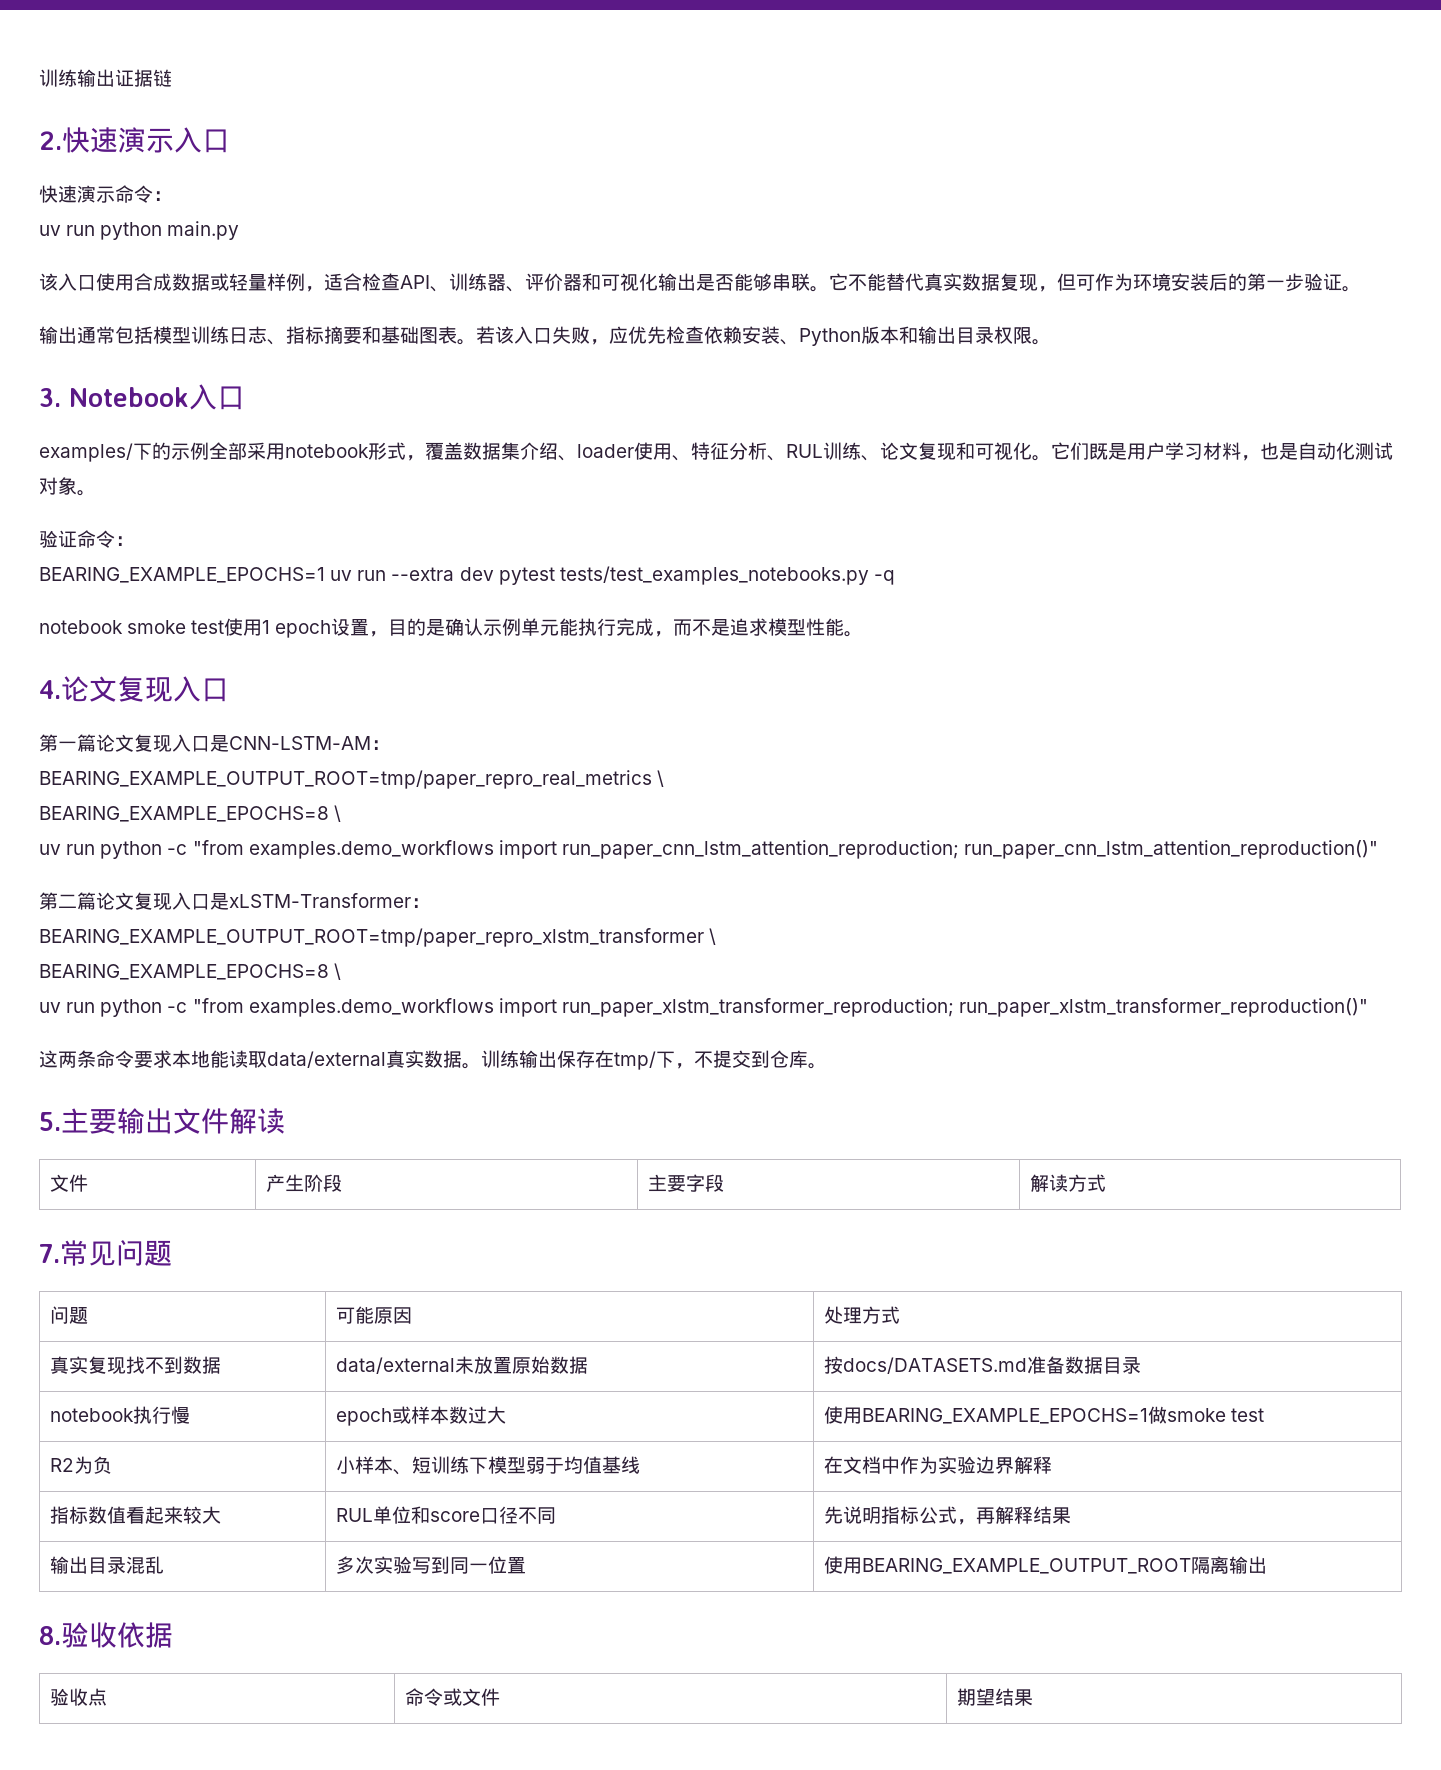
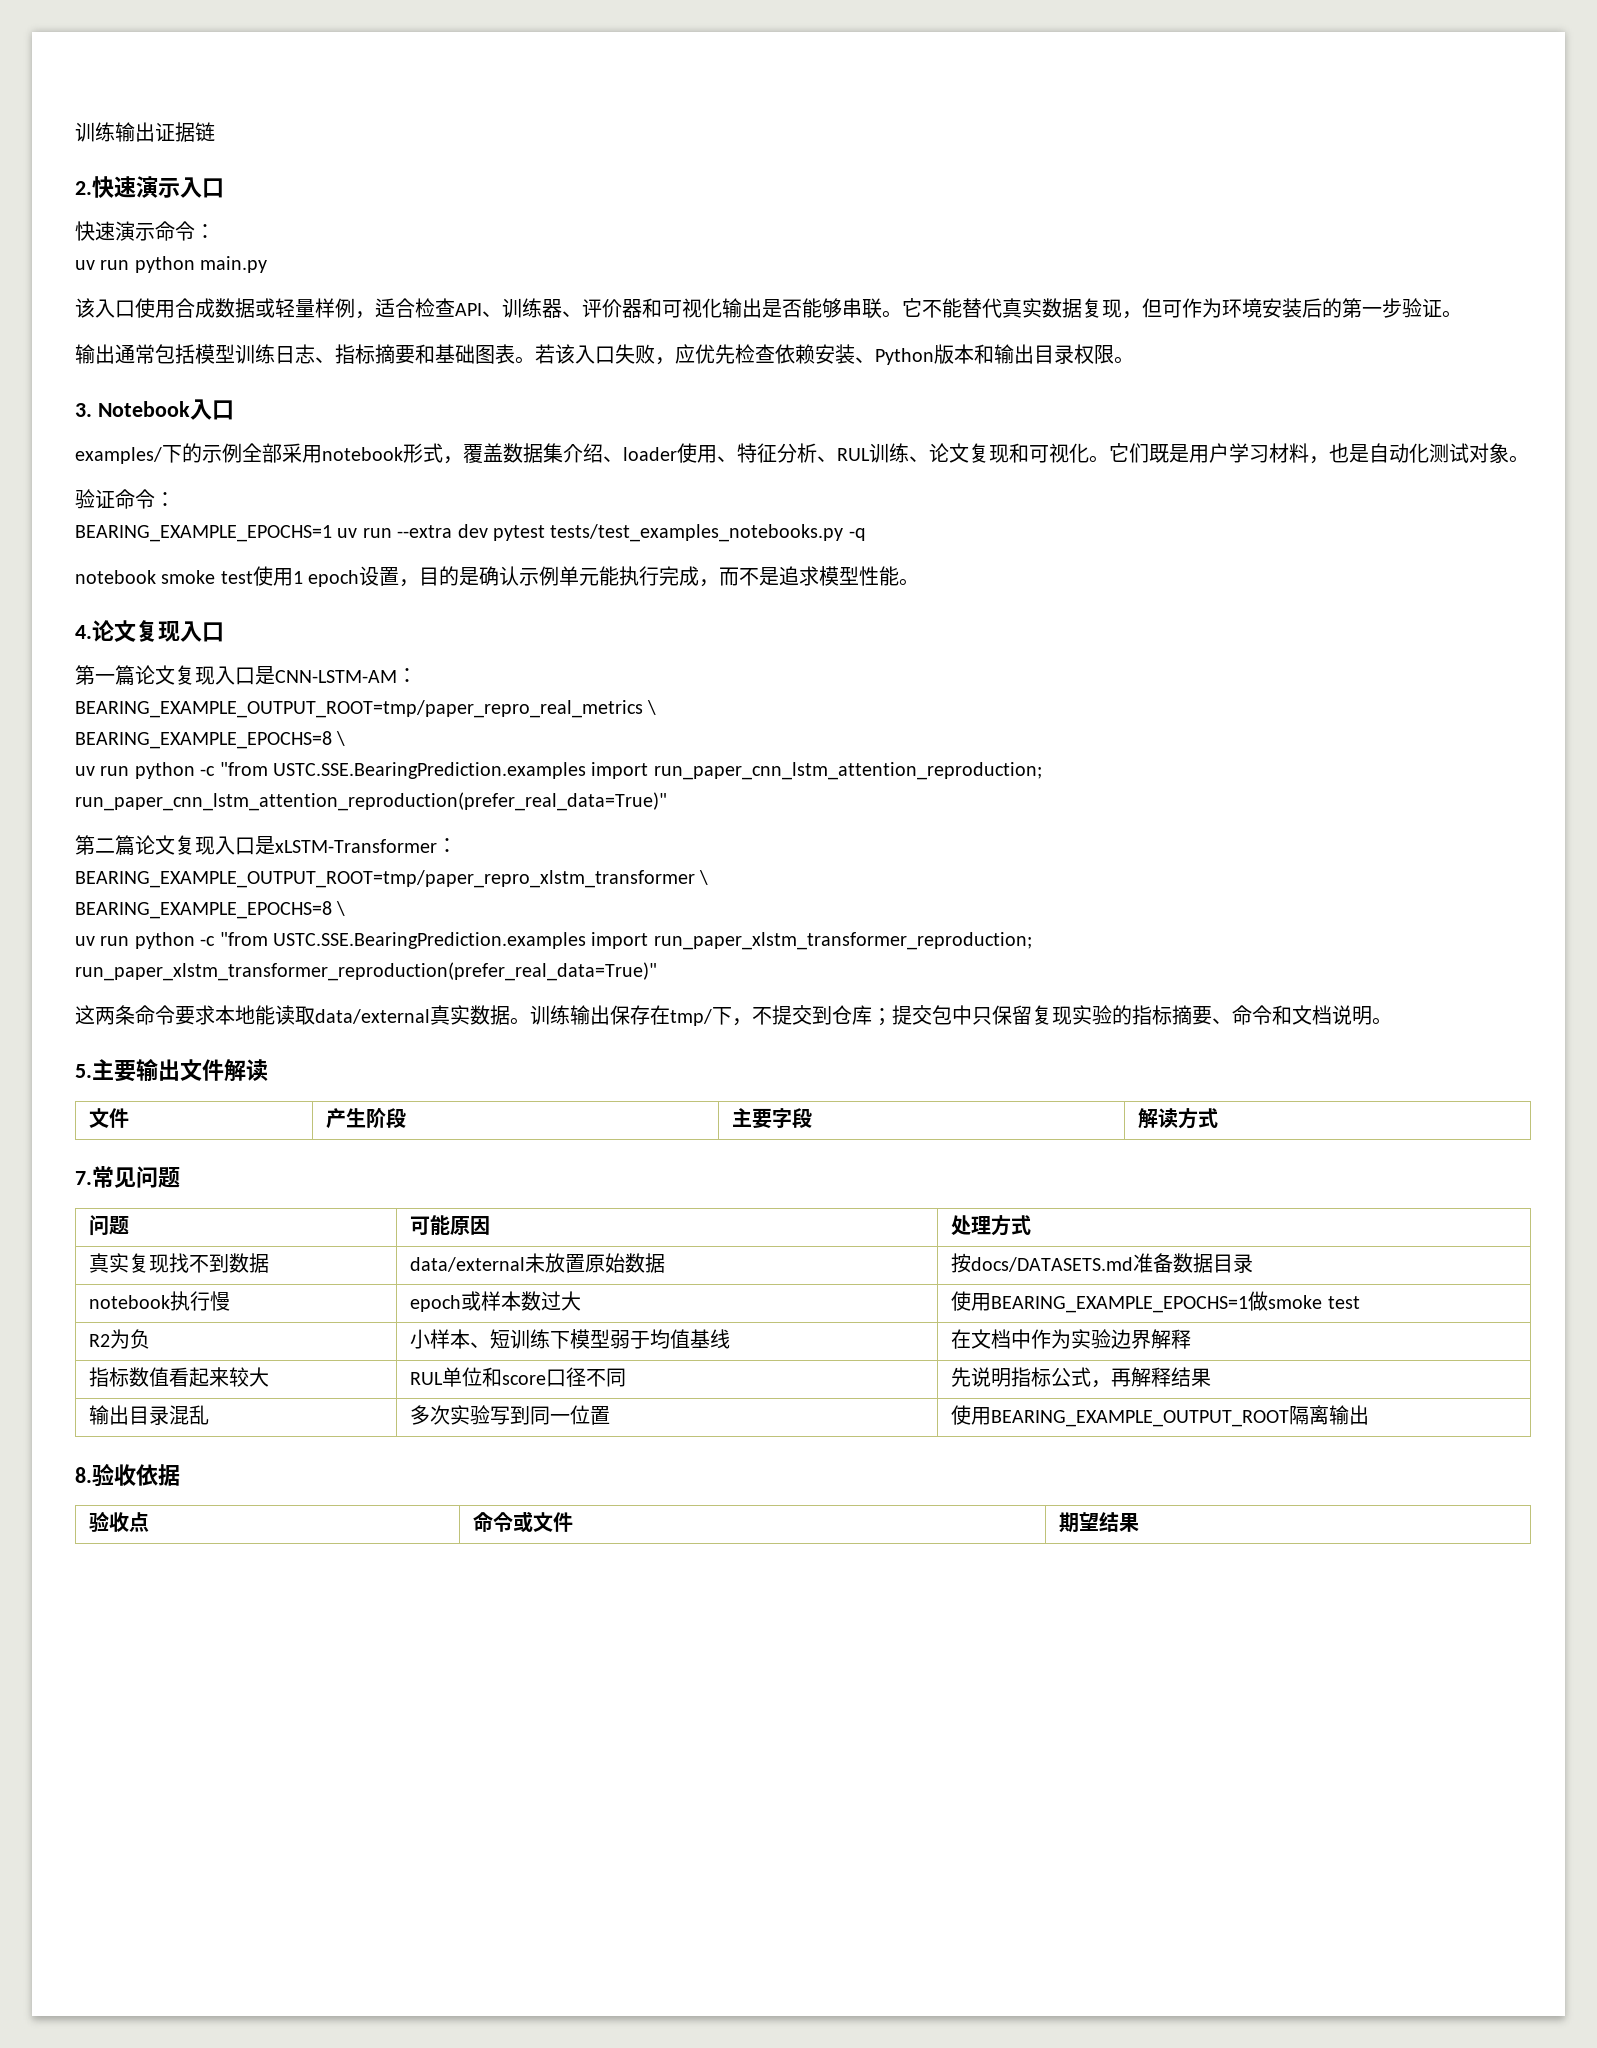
- uv run python -c "from examples.demo_workflows import run_paper_cnn_lstm_attention_reproduction; run_paper_cnn_lstm_attention_reproduction()"
+ uv run python -c "from USTC.SSE.BearingPrediction.examples import run_paper_cnn_lstm_attention_reproduction; run_paper_cnn_lstm_attention_reproduction(prefer_real_data=True)"
- uv run python -c "from examples.demo_workflows import run_paper_xlstm_transformer_reproduction; run_paper_xlstm_transformer_reproduction()"
+ uv run python -c "from USTC.SSE.BearingPrediction.examples import run_paper_xlstm_transformer_reproduction; run_paper_xlstm_transformer_reproduction(prefer_real_data=True)"
- 训练输出保存在tmp/下，不提交到仓库。
+ 训练输出保存在tmp/下，不提交到仓库；提交包中只保留复现实验的指标摘要、命令和文档说明。

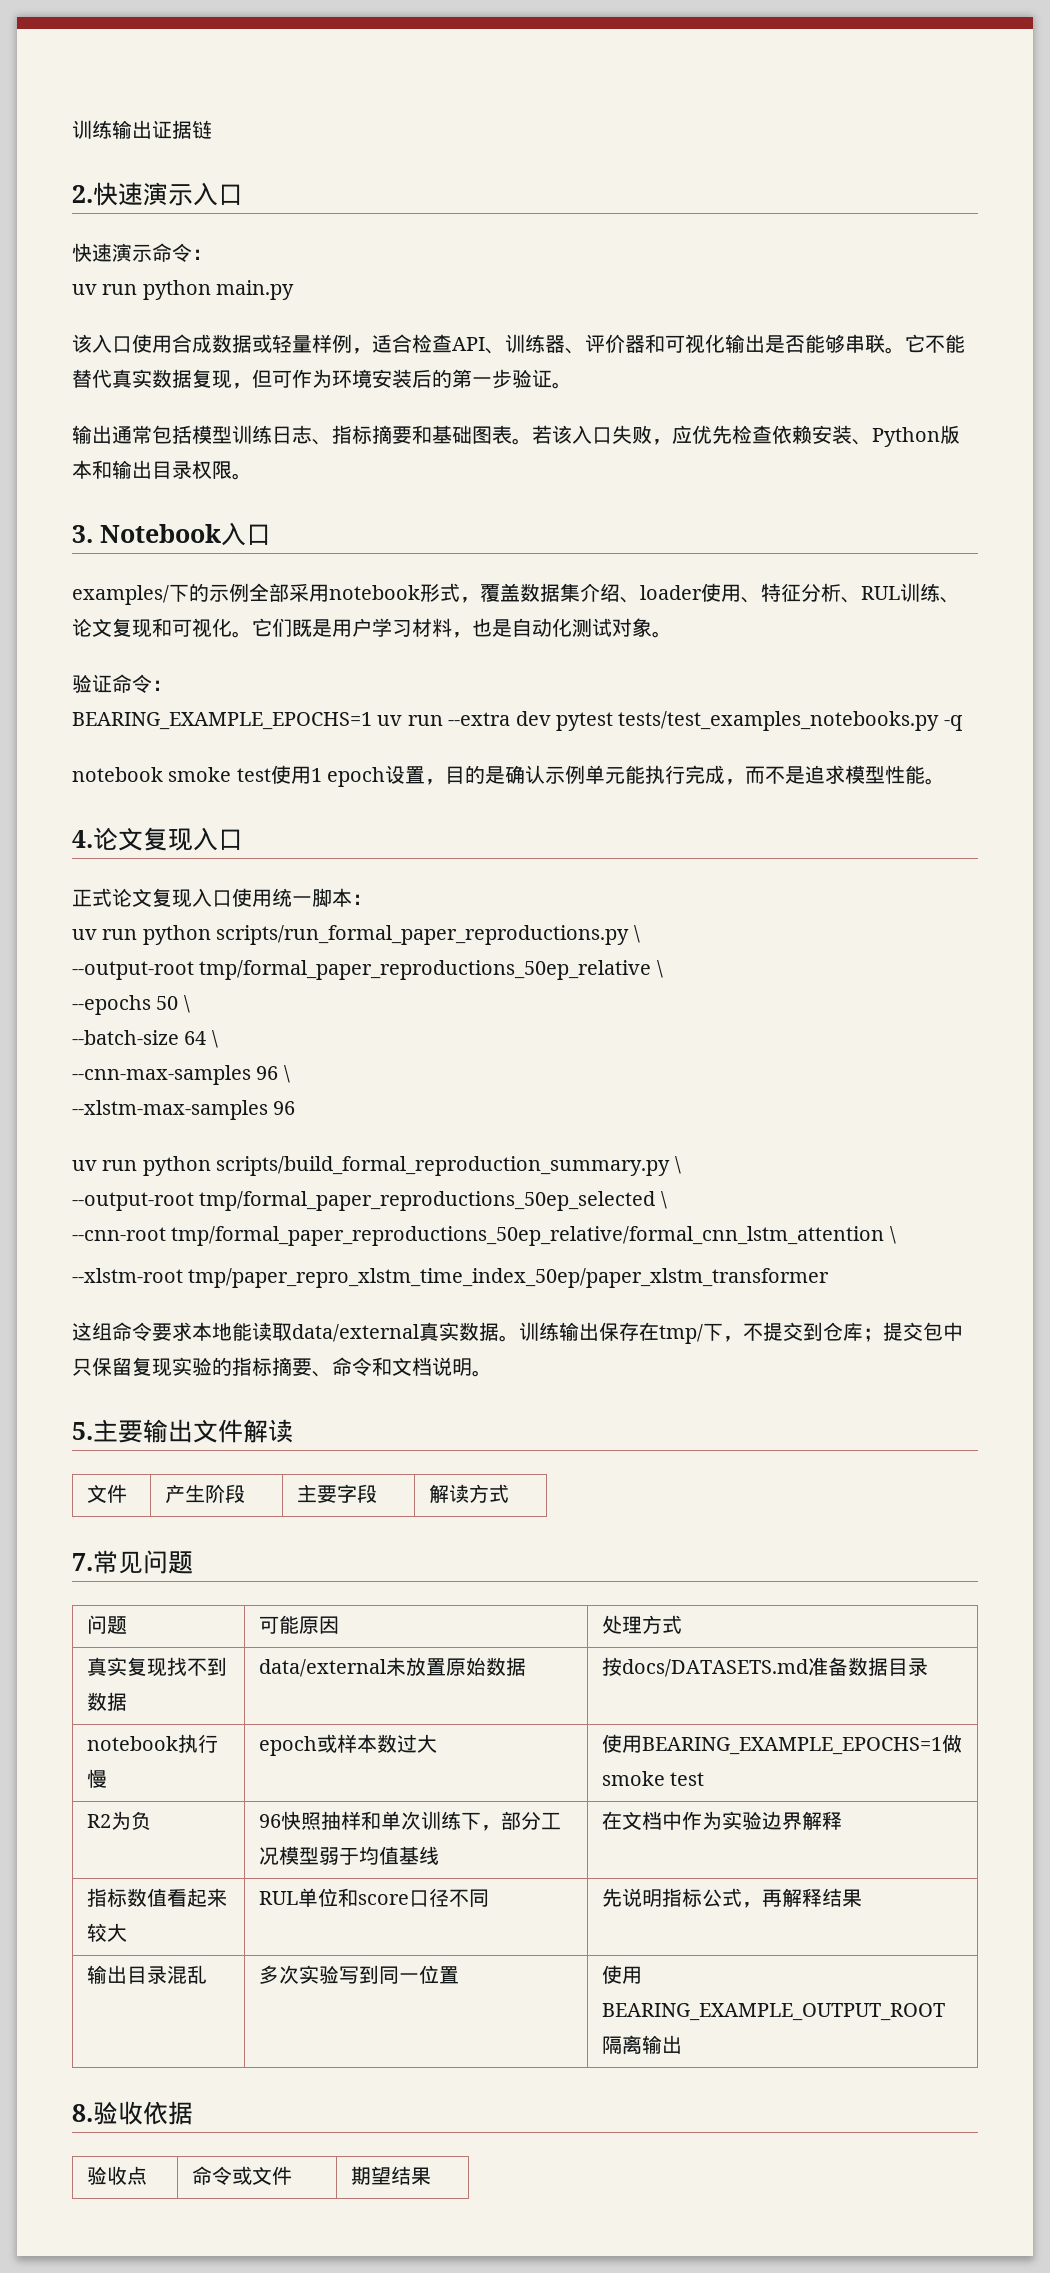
- 第一篇论文复现入口是CNN-LSTM-AM：
- BEARING_EXAMPLE_OUTPUT_ROOT=tmp/paper_repro_real_metrics \
- BEARING_EXAMPLE_EPOCHS=8 \
- uv run python -c "from USTC.SSE.BearingPrediction.examples import run_paper_cnn_lstm_attention_reproduction; run_paper_cnn_lstm_attention_reproduction(prefer_real_data=True)"
- 第二篇论文复现入口是xLSTM-Transformer：
- BEARING_EXAMPLE_OUTPUT_ROOT=tmp/paper_repro_xlstm_transformer \
- BEARING_EXAMPLE_EPOCHS=8 \
- uv run python -c "from USTC.SSE.BearingPrediction.examples import run_paper_xlstm_transformer_reproduction; run_paper_xlstm_transformer_reproduction(prefer_real_data=True)"
+ 正式论文复现入口使用统一脚本：
+ uv run python scripts/run_formal_paper_reproductions.py \
+ --output-root tmp/formal_paper_reproductions_50ep_relative \
+ --epochs 50 \
+ --batch-size 64 \
+ --cnn-max-samples 96 \
+ --xlstm-max-samples 96
+ uv run python scripts/build_formal_reproduction_summary.py \
+ --output-root tmp/formal_paper_reproductions_50ep_selected \
+ --cnn-root tmp/formal_paper_reproductions_50ep_relative/formal_cnn_lstm_attention \
+ --xlstm-root tmp/paper_repro_xlstm_time_index_50ep/paper_xlstm_transformer
- 这两条命令要求本地能读取data/external真实数据。
+ 这组命令要求本地能读取data/external真实数据。
- R2为负 | 小样本、短训练下模型弱于均值基线 | 在文档中作为实验边界解释
+ R2为负 | 96快照抽样和单次训练下，部分工况模型弱于均值基线 | 在文档中作为实验边界解释

